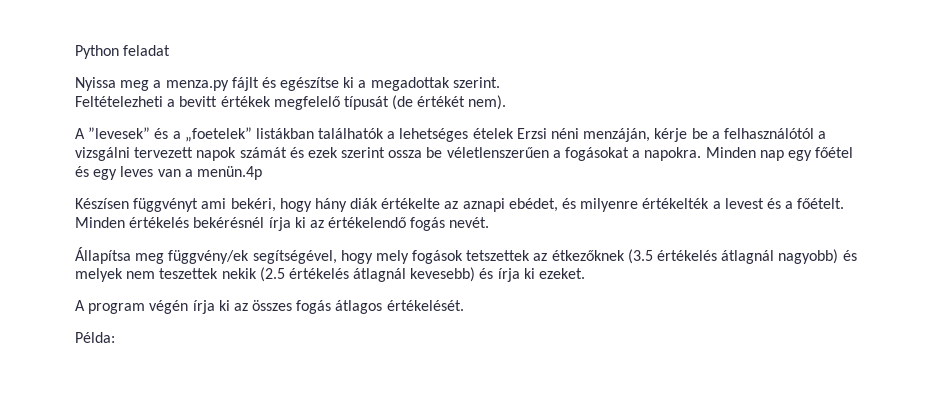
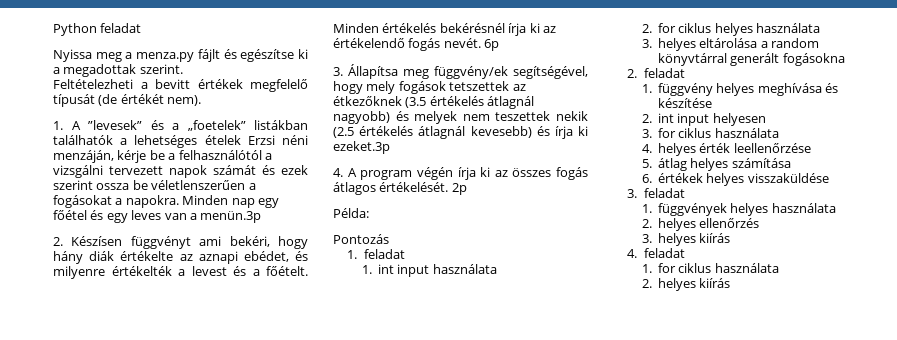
- A ”levesek” és a „foetelek” listákban találhatók a lehetséges ételek Erzsi néni menzáján, kérje be a felhasználótól a vizsgálni tervezett napok számát és ezek szerint ossza be véletlenszerűen a fogásokat a napokra.
+ 1. A ”levesek” és a „foetelek” listákban találhatók a lehetséges ételek Erzsi néni menzáján, kérje be a felhasználótól a vizsgálni tervezett napok számát és ezek szerint ossza be véletlenszerűen a fogásokat a napokra.
- Minden nap egy főétel és egy leves van a menün.4p
- Készísen függvényt ami bekéri, hogy hány diák értékelte az aznapi ebédet, és milyenre értékelték a levest és a főételt.
+ Minden nap egy főétel és egy leves van a menün.3p
+ 2. Készísen függvényt ami bekéri, hogy hány diák értékelte az aznapi ebédet, és milyenre értékelték a levest és a főételt.
- Minden értékelés bekérésnél írja ki az értékelendő fogás nevét.
- Állapítsa meg függvény/ek segítségével, hogy mely fogások tetszettek az étkezőknek (3.5 értékelés átlagnál nagyobb) és melyek nem teszettek nekik (2.5 értékelés átlagnál kevesebb) és írja ki ezeket.
- A program végén írja ki az összes fogás átlagos értékelését.
+ Minden értékelés bekérésnél írja ki az értékelendő fogás nevét. 6p
+ 3. Állapítsa meg függvény/ek segítségével, hogy mely fogások tetszettek az étkezőknek (3.5 értékelés átlagnál nagyobb) és melyek nem teszettek nekik (2.5 értékelés átlagnál kevesebb) és írja ki ezeket.3p
+ 4. A program végén írja ki az összes fogás átlagos értékelését. 2p
+ Pontozás
+ 1. feladat
+ 1. int input használata
+ 2. for ciklus helyes használata
+ 3. helyes eltárolása a random könyvtárral generált fogásokna
+ 2. feladat
+ 1. függvény helyes meghívása és készítése
+ 2. int input helyesen
+ 3. for ciklus használata
+ 4. helyes érték leellenőrzése
+ 5. átlag helyes számítása
+ 6. értékek helyes visszaküldése
+ 3. feladat
+ 1. függvények helyes használata
+ 2. helyes ellenőrzés
+ 3. helyes kiírás
+ 4. feladat
+ 1. for ciklus használata
+ 2. helyes kiírás

